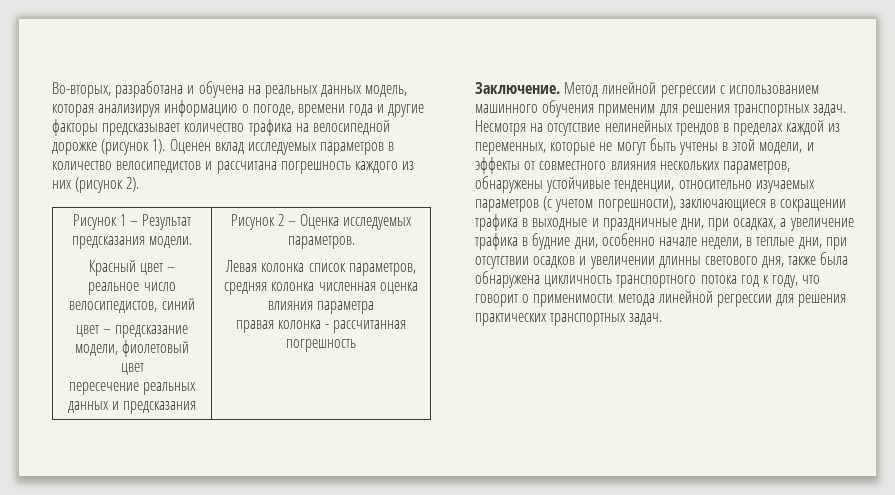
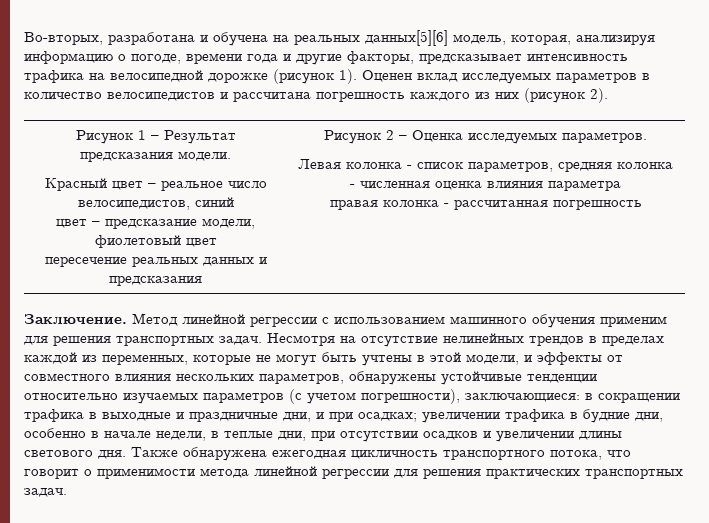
- Во-вторых, разработана и обучена на реальных данных модель, которая анализируя информацию о погоде, времени года и другие факторы предсказывает количество трафика на велосипедной дорожке (рисунок 1).
+ Во-вторых, разработана и обучена на реальных данных[5][6] модель, которая, анализируя информацию о погоде, времени года и другие факторы, предсказывает интенсивность трафика на велосипедной дорожке (рисунок 1).
- Левая колонка список параметров, средняя колонка численная оценка влияния параметра
+ Левая колонка - список параметров, средняя колонка - численная оценка влияния параметра
- Несмотря на отсутствие нелинейных трендов в пределах каждой из переменных, которые не могут быть учтены в этой модели, и эффекты от совместного влияния нескольких параметров, обнаружены устойчивые тенденции, относительно изучаемых параметров (с учетом погрешности), заключающиеся в сокращении трафика в выходные и праздничные дни, при осадках, а увеличение трафика в будние дни, особенно начале недели, в теплые дни, при отсутствии осадков и увеличении длинны светового дня, также была обнаружена цикличность транспортного потока год к году, что говорит о применимости метода линейной регрессии для решения практических транспортных задач.
+ Несмотря на отсутствие нелинейных трендов в пределах каждой из переменных, которые не могут быть учтены в этой модели, и эффекты от совместного влияния нескольких параметров, обнаружены устойчивые тенденции относительно изучаемых параметров (с учетом погрешности), заключающиеся: в сокращении трафика в выходные и праздничные дни, и при осадках; увеличении трафика в будние дни, особенно в начале недели, в теплые дни, при отсутствии осадков и увеличении длины светового дня. Также обнаружена ежегодная цикличность транспортного потока, что говорит о применимости метода линейной регрессии для решения практических транспортных задач.

